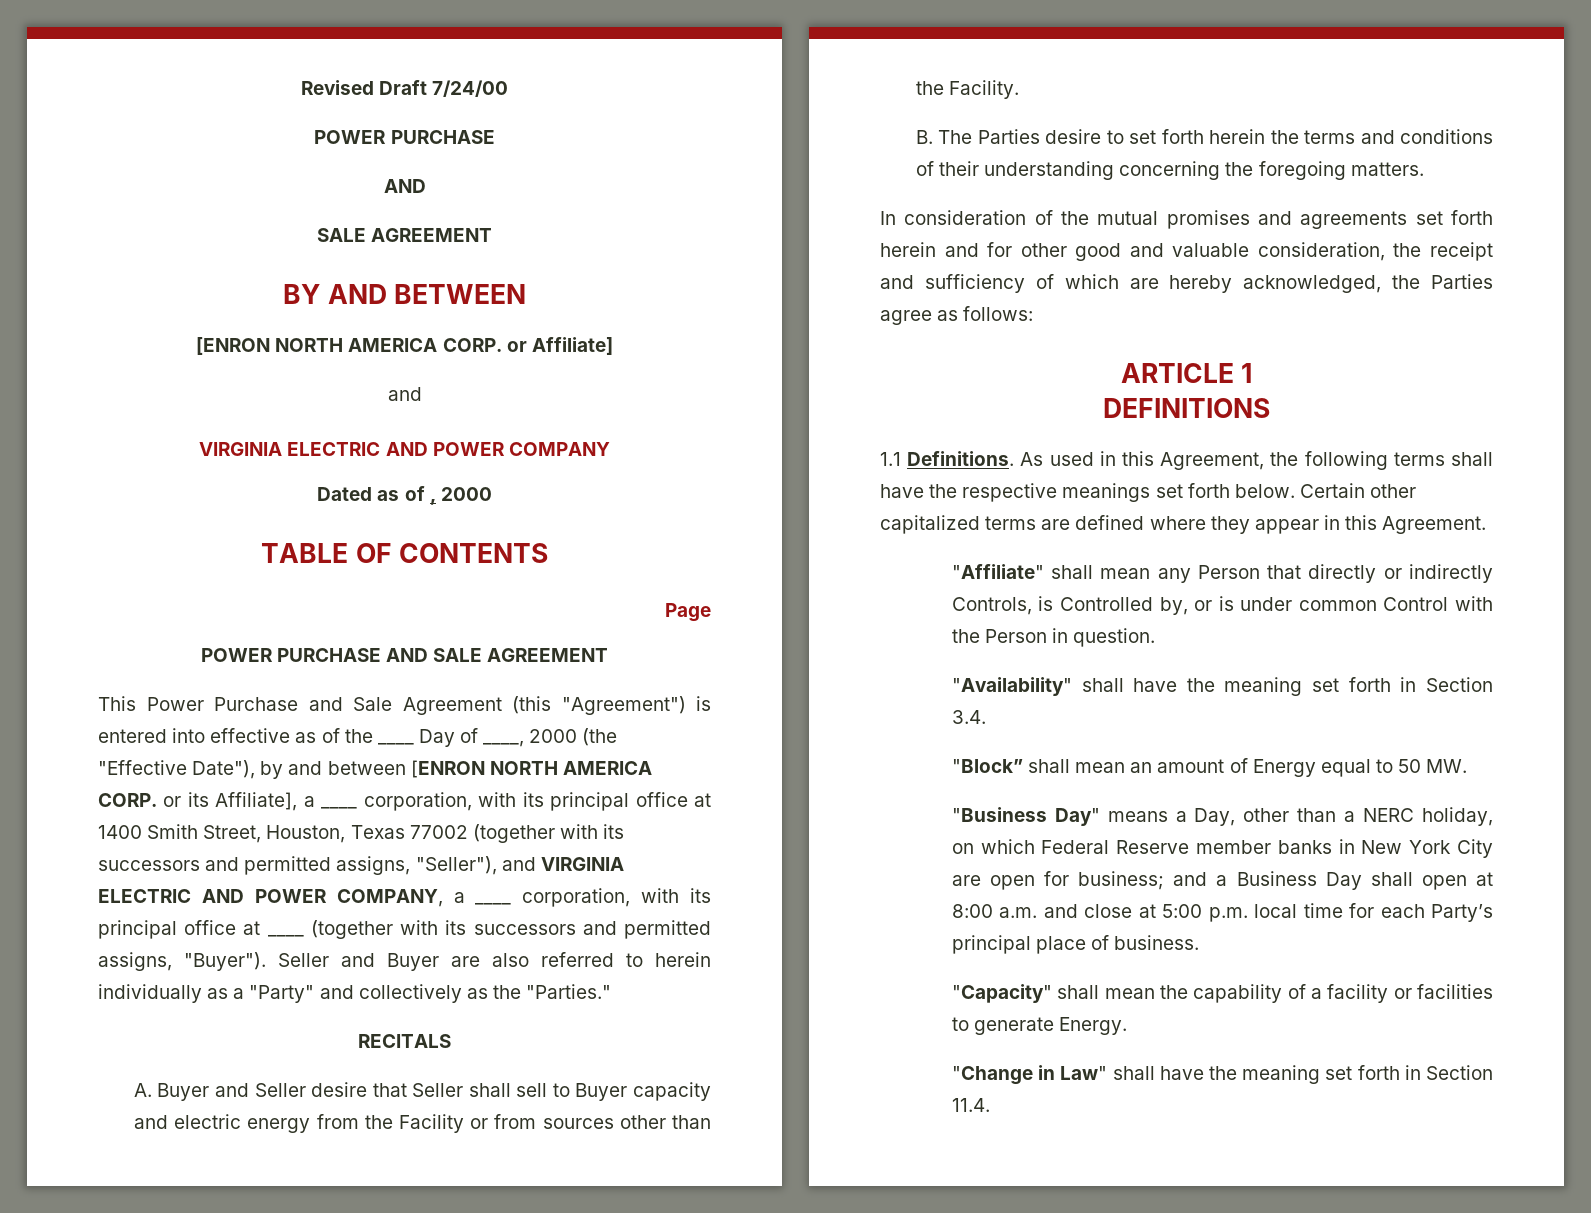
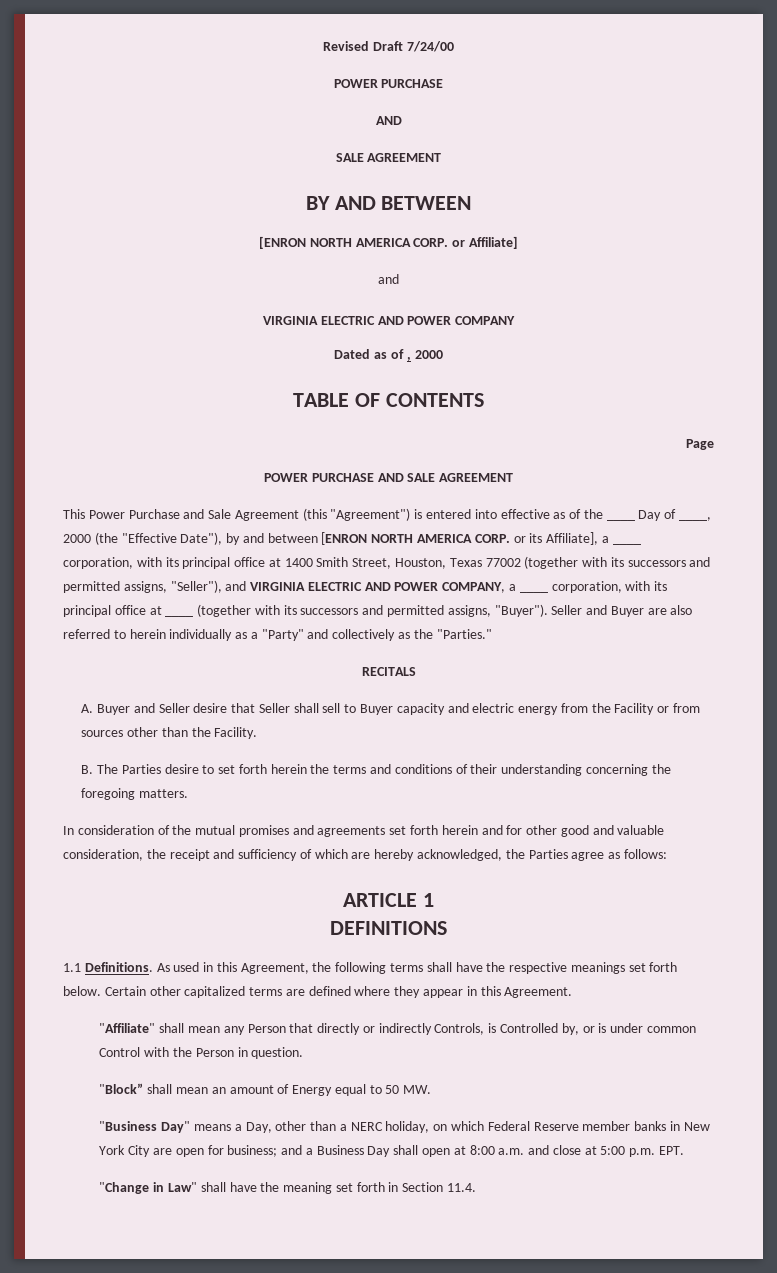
- "Availability" shall have the meaning set forth in Section 3.4.
- "Business Day" means a Day, other than a NERC holiday, on which Federal Reserve member banks in New York City are open for business; and a Business Day shall open at 8:00 a.m. and close at 5:00 p.m. local time for each Party’s principal place of business.
- "Capacity" shall mean the capability of a facility or facilities to generate Energy.
+ "Business Day" means a Day, other than a NERC holiday, on which Federal Reserve member banks in New York City are open for business; and a Business Day shall open at 8:00 a.m. and close at 5:00 p.m. EPT.

